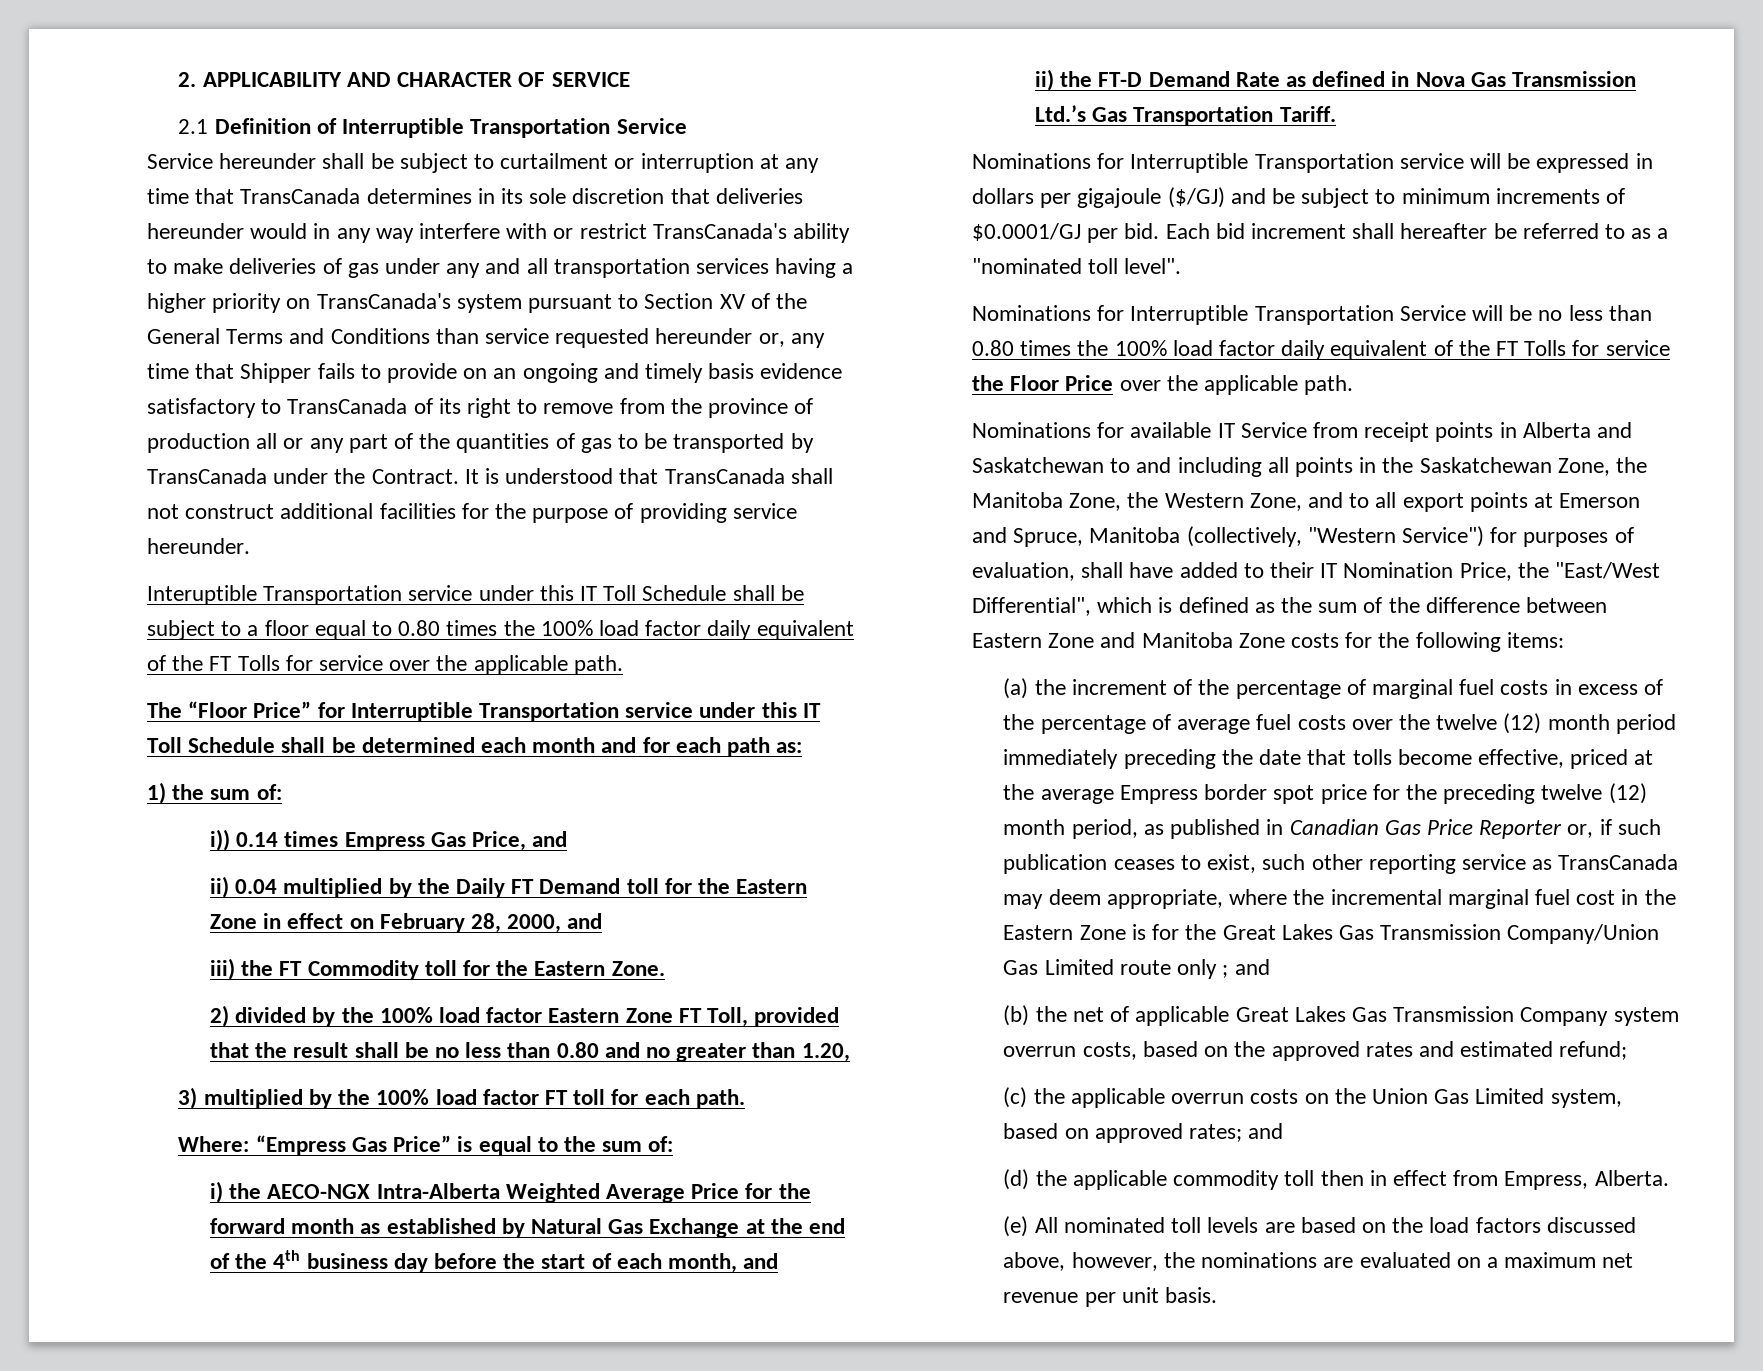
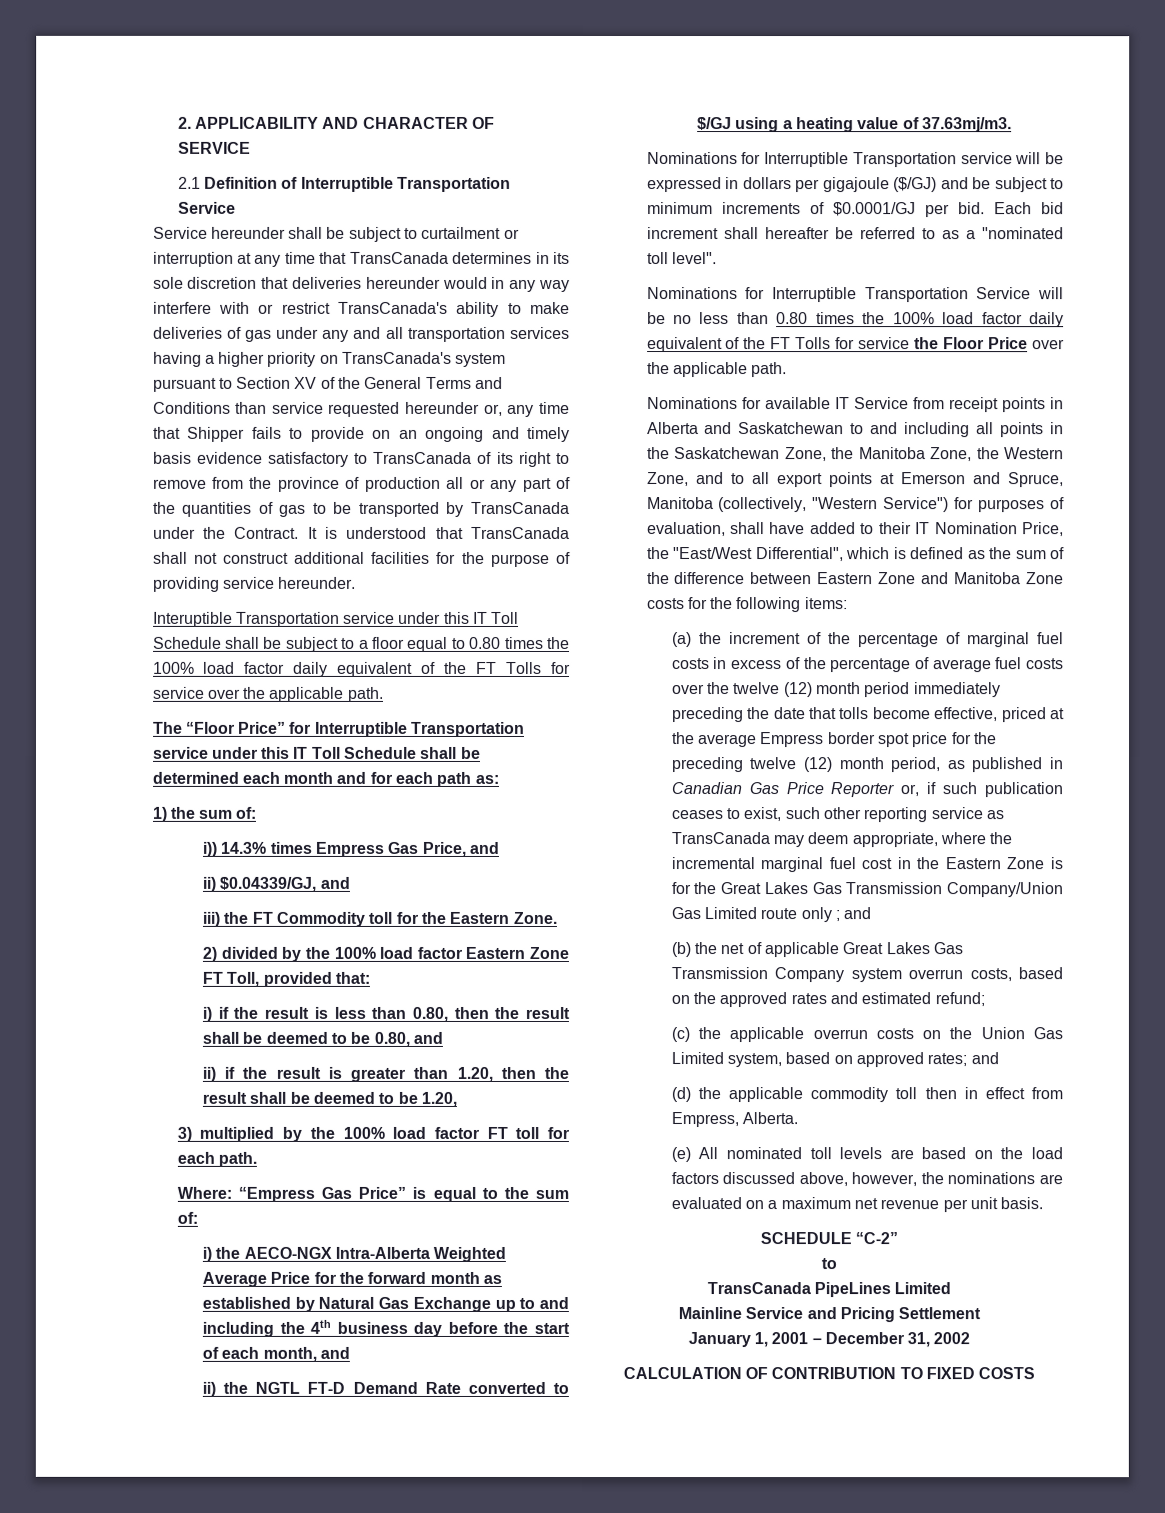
- i)) 0.14 times Empress Gas Price, and
+ i)) 14.3% times Empress Gas Price, and
- ii) 0.04 multiplied by the Daily FT Demand toll for the Eastern Zone in effect on February 28, 2000, and
+ ii) $0.04339/GJ, and
- 2) divided by the 100% load factor Eastern Zone FT Toll, provided that the result shall be no less than 0.80 and no greater than 1.20,
+ 2) divided by the 100% load factor Eastern Zone FT Toll, provided that:
+ i) if the result is less than 0.80, then the result shall be deemed to be 0.80, and
+ ii) if the result is greater than 1.20, then the result shall be deemed to be 1.20,
- i) the AECO-NGX Intra-Alberta Weighted Average Price for the forward month as established by Natural Gas Exchange at the end of the 4th business day before the start of each month, and
+ i) the AECO-NGX Intra-Alberta Weighted Average Price for the forward month as established by Natural Gas Exchange up to and including the 4th business day before the start of each month, and
- ii) the FT-D Demand Rate as defined in Nova Gas Transmission Ltd.’s Gas Transportation Tariff.
+ ii) the NGTL FT-D Demand Rate converted to $/GJ using a heating value of 37.63mj/m3.
+ SCHEDULE “C-2”
+ to
+ TransCanada PipeLines Limited
+ Mainline Service and Pricing Settlement
+ January 1, 2001 – December 31, 2002
+ CALCULATION OF CONTRIBUTION TO FIXED COSTS

